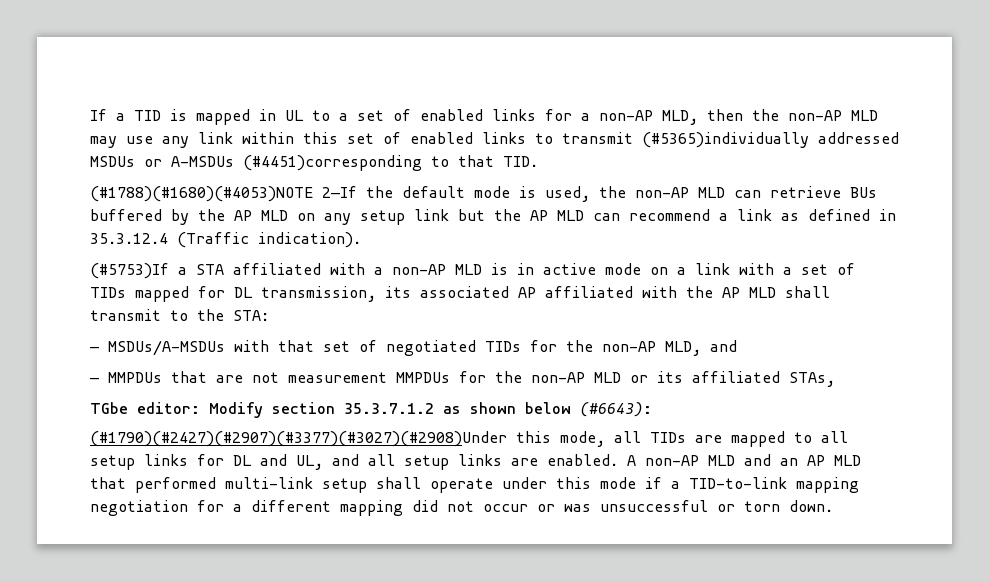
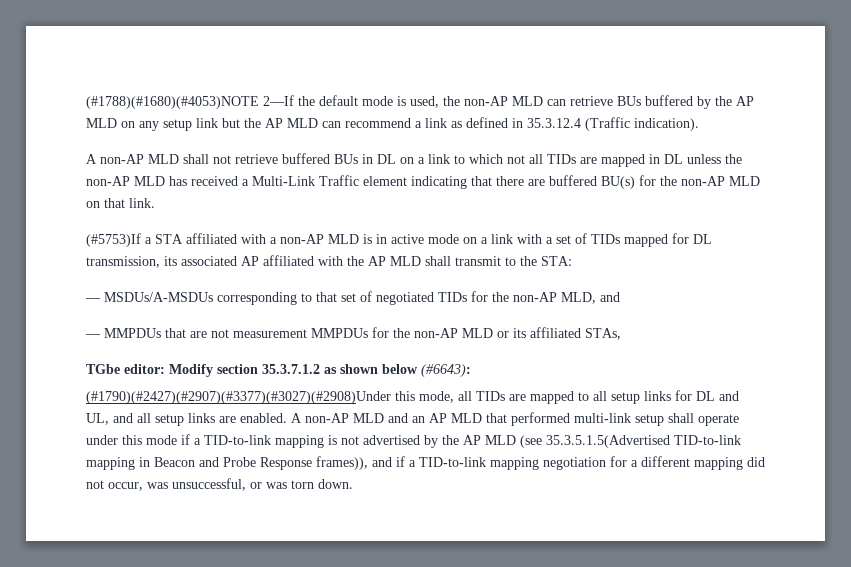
- If a TID is mapped in UL to a set of enabled links for a non-AP MLD, then the non-AP MLD may use any link within this set of enabled links to transmit (#5365)individually addressed MSDUs or A-MSDUs (#4451)corresponding to that TID.
+ A non-AP MLD shall not retrieve buffered BUs in DL on a link to which not all TIDs are mapped in DL unless the non-AP MLD has received a Multi-Link Traffic element indicating that there are buffered BU(s) for the non-AP MLD on that link.
- — MSDUs/A-MSDUs with that set of negotiated TIDs for the non-AP MLD, and
+ — MSDUs/A-MSDUs corresponding to that set of negotiated TIDs for the non-AP MLD, and
- A non-AP MLD and an AP MLD that performed multi-link setup shall operate under this mode if a TID-to-link mapping negotiation for a different mapping did not occur or was unsuccessful or torn down.
+ A non-AP MLD and an AP MLD that performed multi-link setup shall operate under this mode if a TID-to-link mapping is not advertised by the AP MLD (see 35.3.5.1.5(Advertised TID-to-link mapping in Beacon and Probe Response frames)), and if a TID-to-link mapping negotiation for a different mapping did not occur, was unsuccessful, or was torn down.

